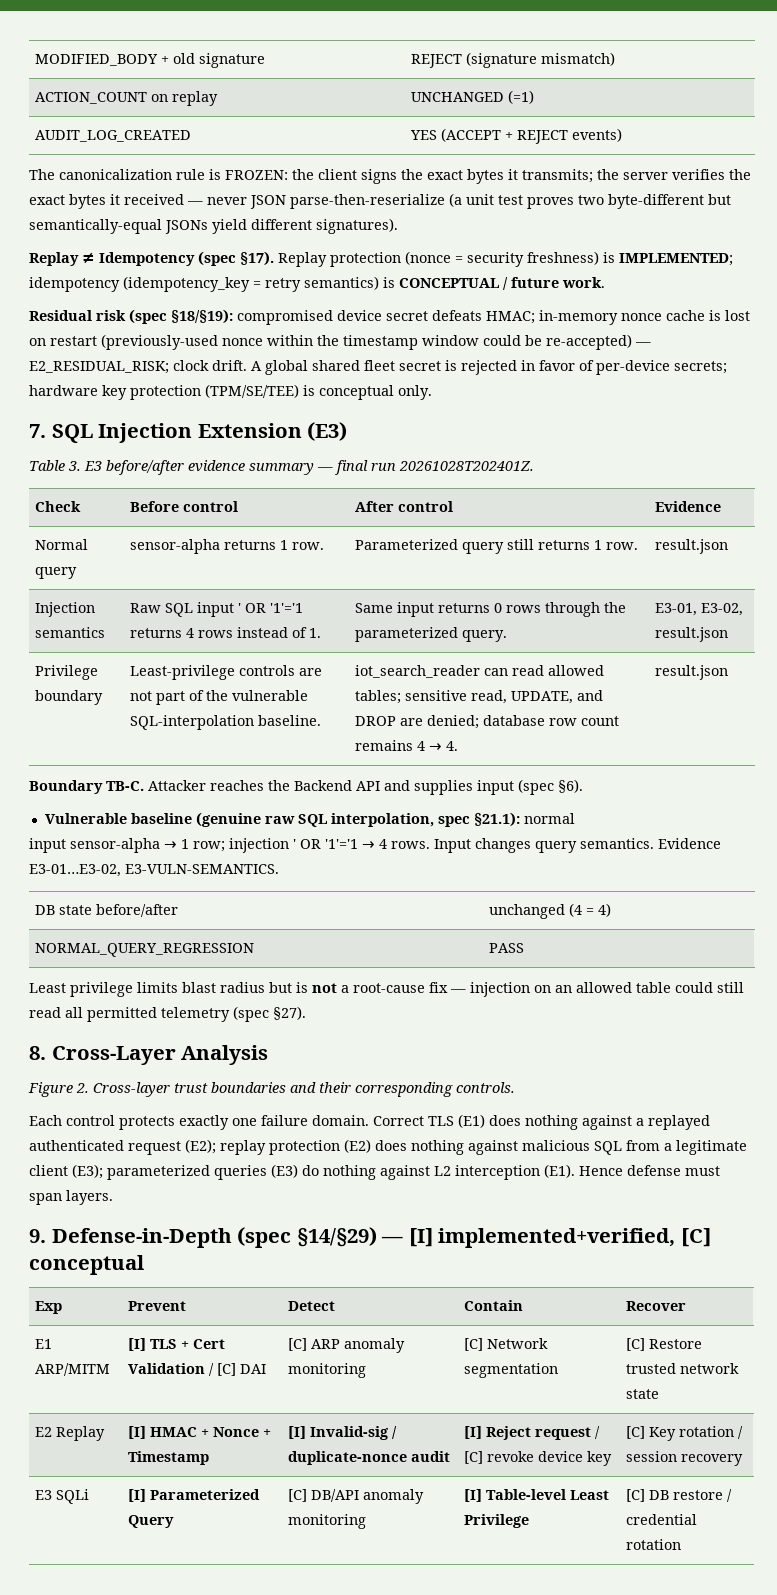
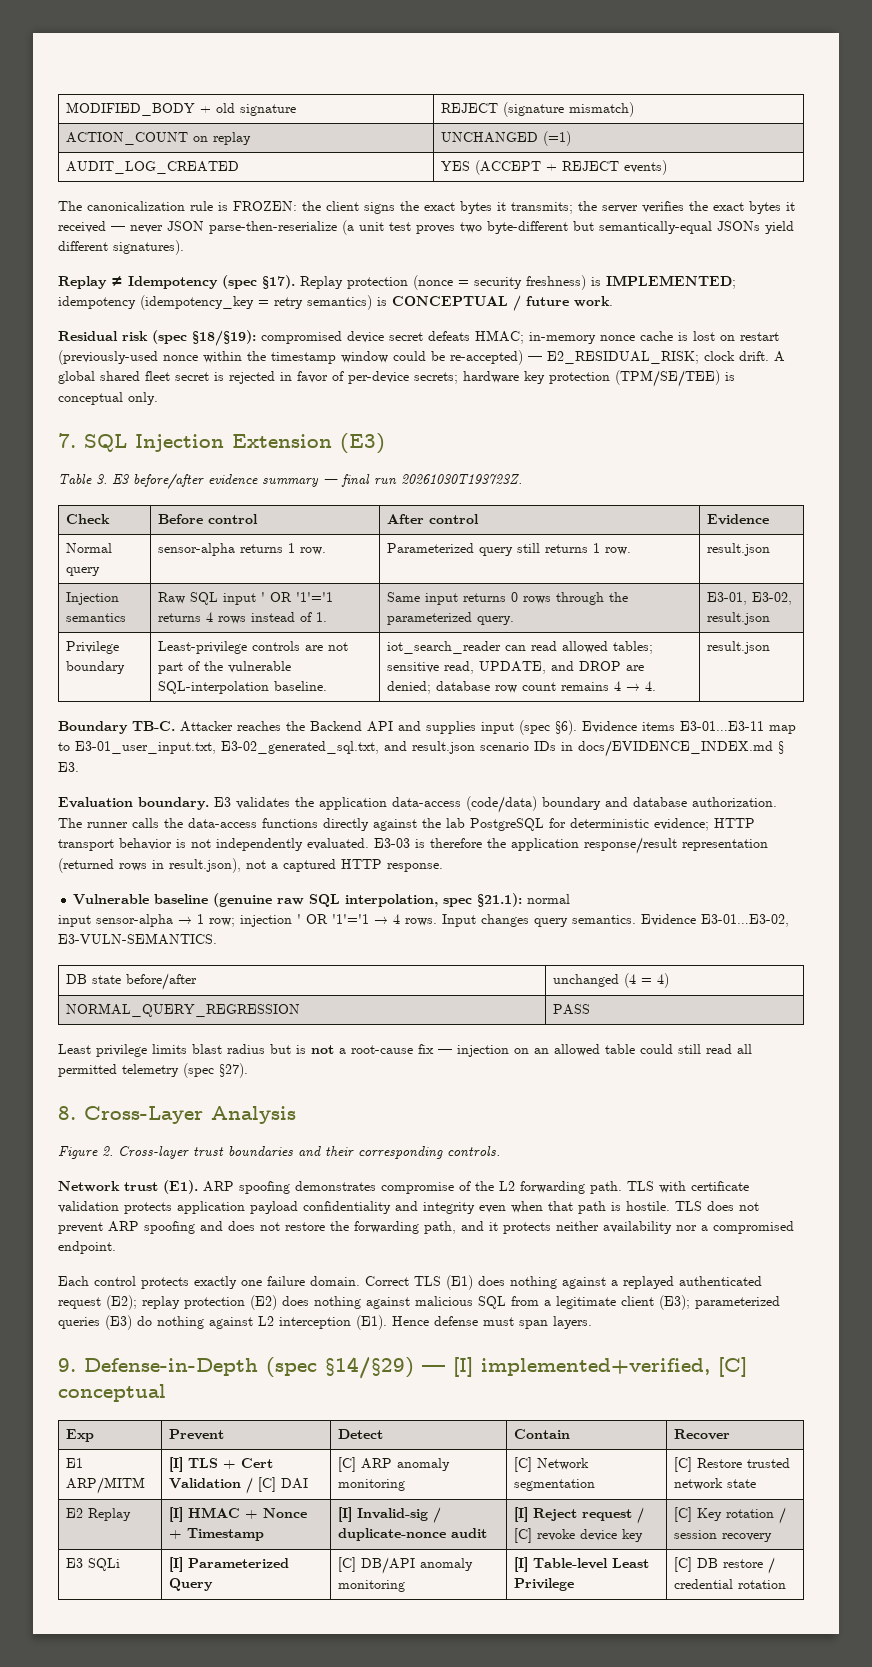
- Table 3. E3 before/after evidence summary — final run 20261028T202401Z.
+ Table 3. E3 before/after evidence summary — final run 20261030T193723Z.
+ Evidence items E3-01…E3-11 map to E3-01_user_input.txt, E3-02_generated_sql.txt, and result.json scenario IDs in docs/EVIDENCE_INDEX.md § E3.
+ Evaluation boundary. E3 validates the application data-access (code/data) boundary and database authorization. The runner calls the data-access functions directly against the lab PostgreSQL for deterministic evidence; HTTP transport behavior is not independently evaluated. E3-03 is therefore the application response/result representation (returned rows in result.json), not a captured HTTP response.
+ Network trust (E1). ARP spoofing demonstrates compromise of the L2 forwarding path. TLS with certificate validation protects application payload confidentiality and integrity even when that path is hostile. TLS does not prevent ARP spoofing and does not restore the forwarding path, and it protects neither availability nor a compromised endpoint.

